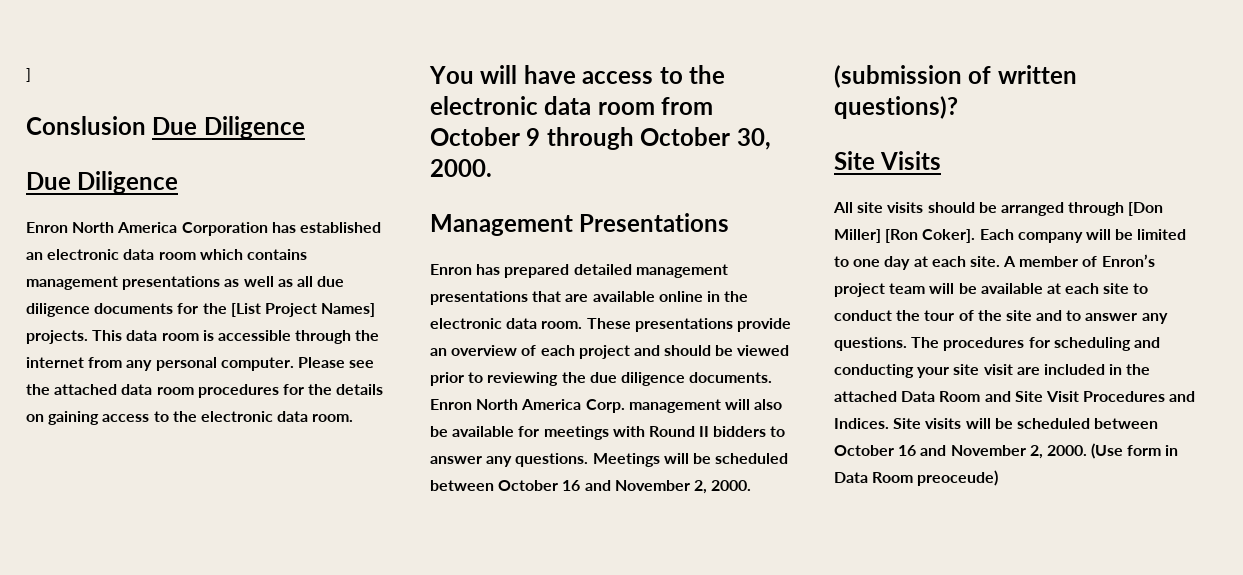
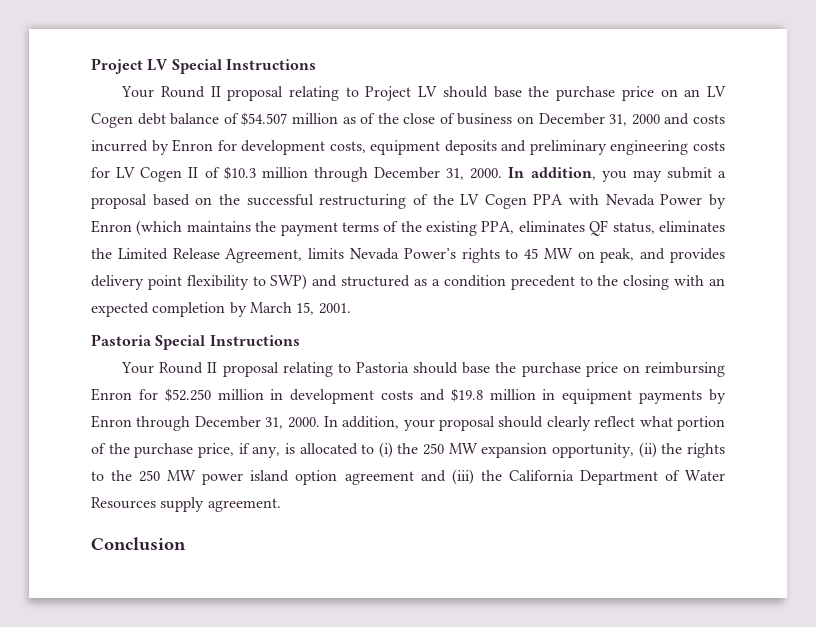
- ]
- Conslusion Due Diligence
- Due Diligence
- Enron North America Corporation has established an electronic data room which contains management presentations as well as all due diligence documents for the [List Project Names] projects. This data room is accessible through the internet from any personal computer. Please see the attached data room procedures for the details on gaining access to the electronic data room.
- You will have access to the electronic data room from October 9 through October 30, 2000.
- Management Presentations
- Enron has prepared detailed management presentations that are available online in the electronic data room. These presentations provide an overview of each project and should be viewed prior to reviewing the due diligence documents. Enron North America Corp. management will also be available for meetings with Round II bidders to answer any questions. Meetings will be scheduled between October 16 and November 2, 2000.
- (submission of written questions)?
- Site Visits
- All site visits should be arranged through [Don Miller] [Ron Coker]. Each company will be limited to one day at each site. A member of Enron’s project team will be available at each site to conduct the tour of the site and to answer any questions. The procedures for scheduling and conducting your site visit are included in the attached Data Room and Site Visit Procedures and Indices. Site visits will be scheduled between October 16 and November 2, 2000. (Use form in Data Room preoceude)
+ Project LV Special Instructions
+ Your Round II proposal relating to Project LV should base the purchase price on an LV Cogen debt balance of $54.507 million as of the close of business on December 31, 2000 and costs incurred by Enron for development costs, equipment deposits and preliminary engineering costs for LV Cogen II of $10.3 million through December 31, 2000. In addition, you may submit a proposal based on the successful restructuring of the LV Cogen PPA with Nevada Power by Enron (which maintains the payment terms of the existing PPA, eliminates QF status, eliminates the Limited Release Agreement, limits Nevada Power’s rights to 45 MW on peak, and provides delivery point flexibility to SWP) and structured as a condition precedent to the closing with an expected completion by March 15, 2001.
+ Pastoria Special Instructions
+ Your Round II proposal relating to Pastoria should base the purchase price on reimbursing Enron for $52.250 million in development costs and $19.8 million in equipment payments by Enron through December 31, 2000. In addition, your proposal should clearly reflect what portion of the purchase price, if any, is allocated to (i) the 250 MW expansion opportunity, (ii) the rights to the 250 MW power island option agreement and (iii) the California Department of Water Resources supply agreement.
+ Conclusion

